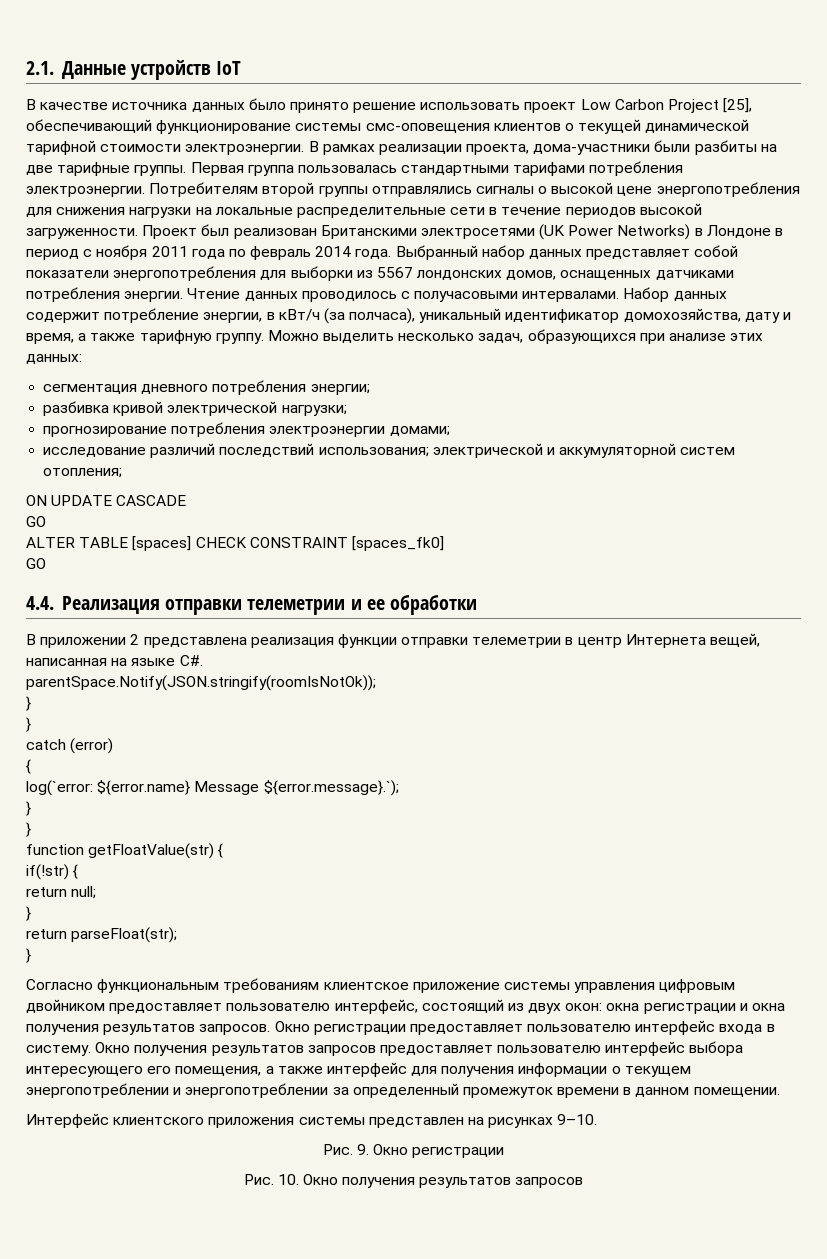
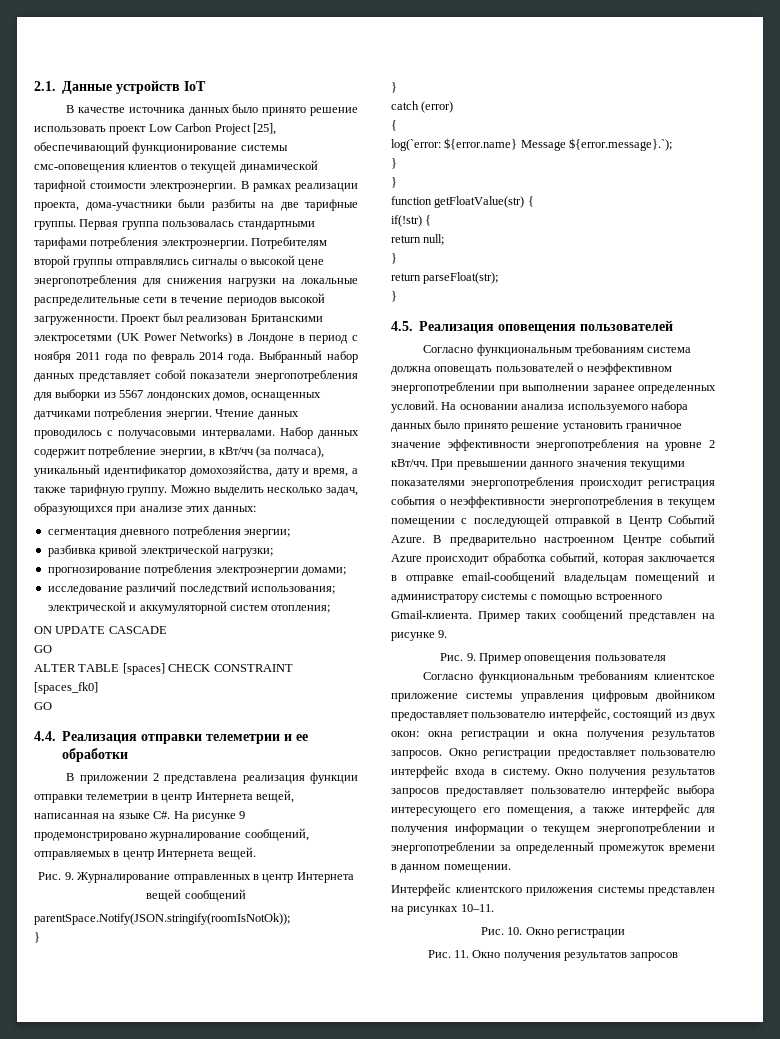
- Набор данных содержит потребление энергии, в кВт/ч (за полчаса), уникальный идентификатор домохозяйства, дату и время, а также тарифную группу.
+ Набор данных содержит потребление энергии, в кВт/чч (за полчаса), уникальный идентификатор домохозяйства, дату и время, а также тарифную группу.
- В приложении 2 представлена реализация функции отправки телеметрии в центр Интернета вещей, написанная на языке C#.
+ В приложении 2 представлена реализация функции отправки телеметрии в центр Интернета вещей, написанная на языке C#. На рисунке 9 продемонстрировано журналирование сообщений, отправляемых в центр Интернета вещей.
+ Рис. 9. Журналирование отправленных в центр Интернета вещей сообщений
+ 4.5. Реализация оповещения пользователей
+ Согласно функциональным требованиям система должна оповещать пользователей о неэффективном энергопотреблении при выполнении заранее определенных условий. На основании анализа используемого набора данных было принято решение установить граничное значение эффективности энергопотребления на уровне 2 кВт/чч. При превышении данного значения текущими показателями энергопотребления происходит регистрация события о неэффективности энергопотребления в текущем помещении с последующей отправкой в Центр Событий Azure. В предварительно настроенном Центре событий Azure происходит обработка событий, которая заключается в отправке email-сообщений владельцам помещений и администратору системы с помощью встроенного Gmail-клиента. Пример таких сообщений представлен на рисунке 9.
+ Рис. 9. Пример оповещения пользователя
- Интерфейс клиентского приложения системы представлен на рисунках 9–10.
- Рис. 9. Окно регистрации
+ Интерфейс клиентского приложения системы представлен на рисунках 10–11.
+ Рис. 10. Окно регистрации
- Рис. 10. Окно получения результатов запросов
+ Рис. 11. Окно получения результатов запросов

